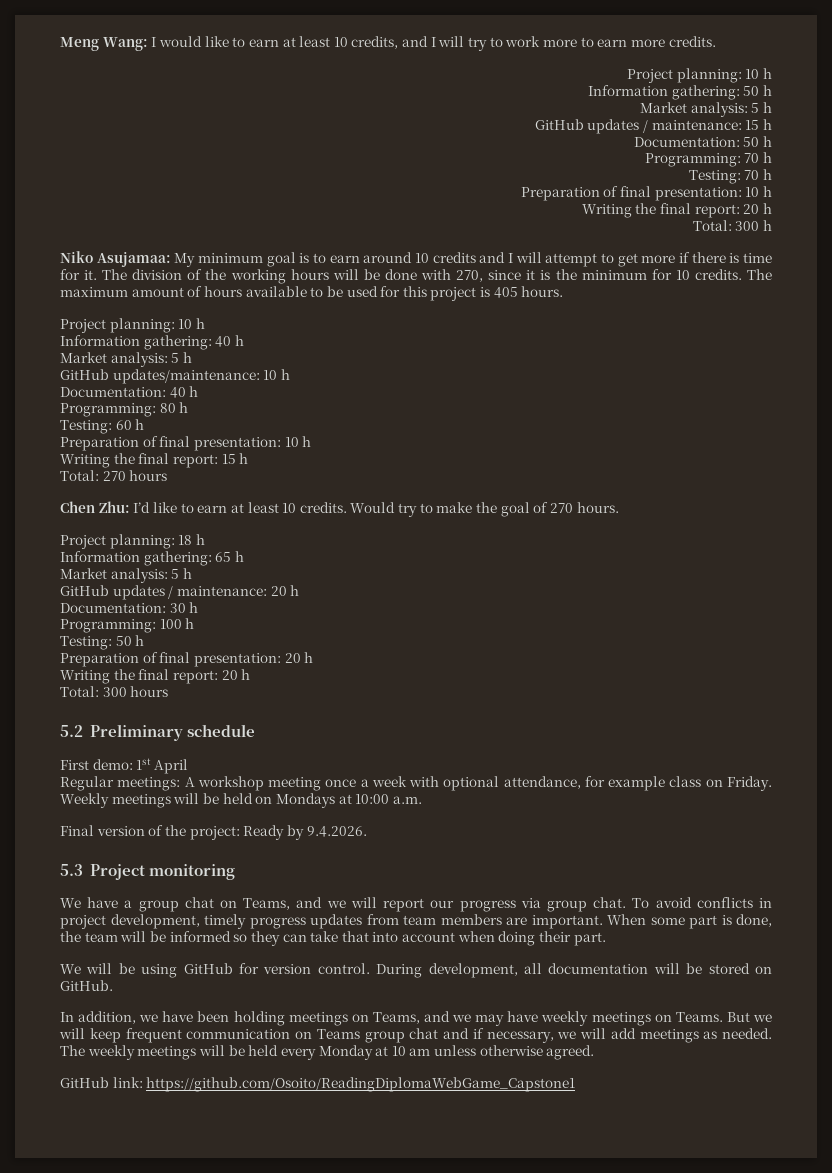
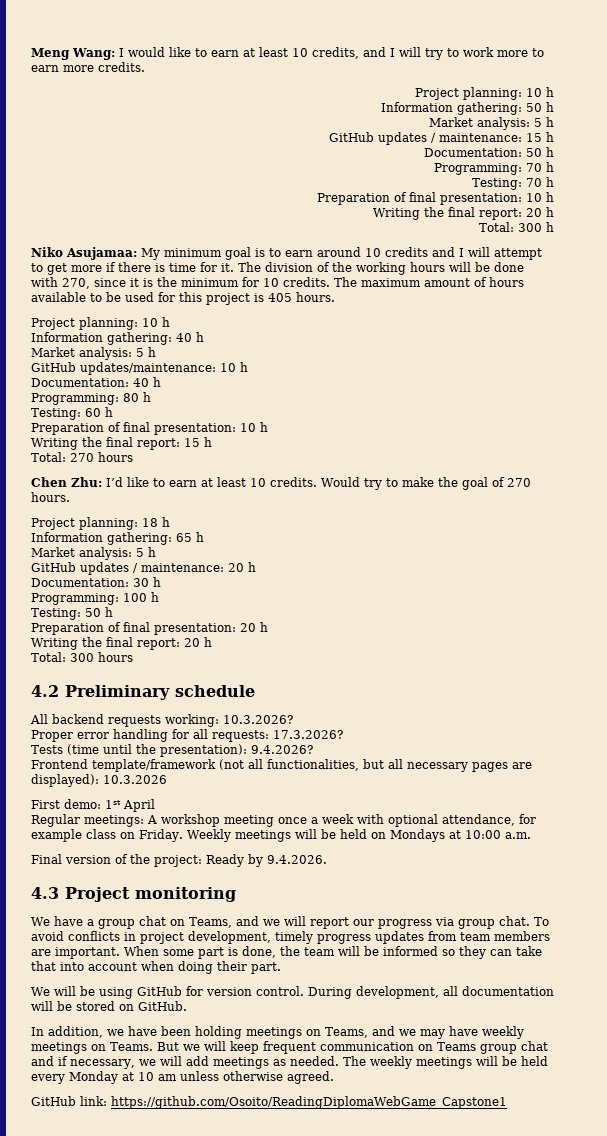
- 5.2 Preliminary schedule
+ 4.2 Preliminary schedule
+ All backend requests working: 10.3.2026?
+ Proper error handling for all requests: 17.3.2026?
+ Tests (time until the presentation): 9.4.2026?
+ Frontend template/framework (not all functionalities, but all necessary pages are displayed): 10.3.2026
- 5.3 Project monitoring
+ 4.3 Project monitoring

